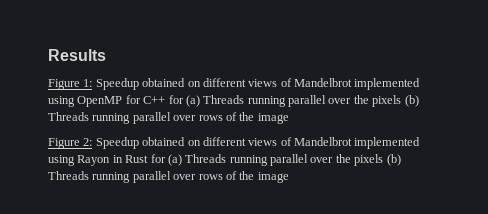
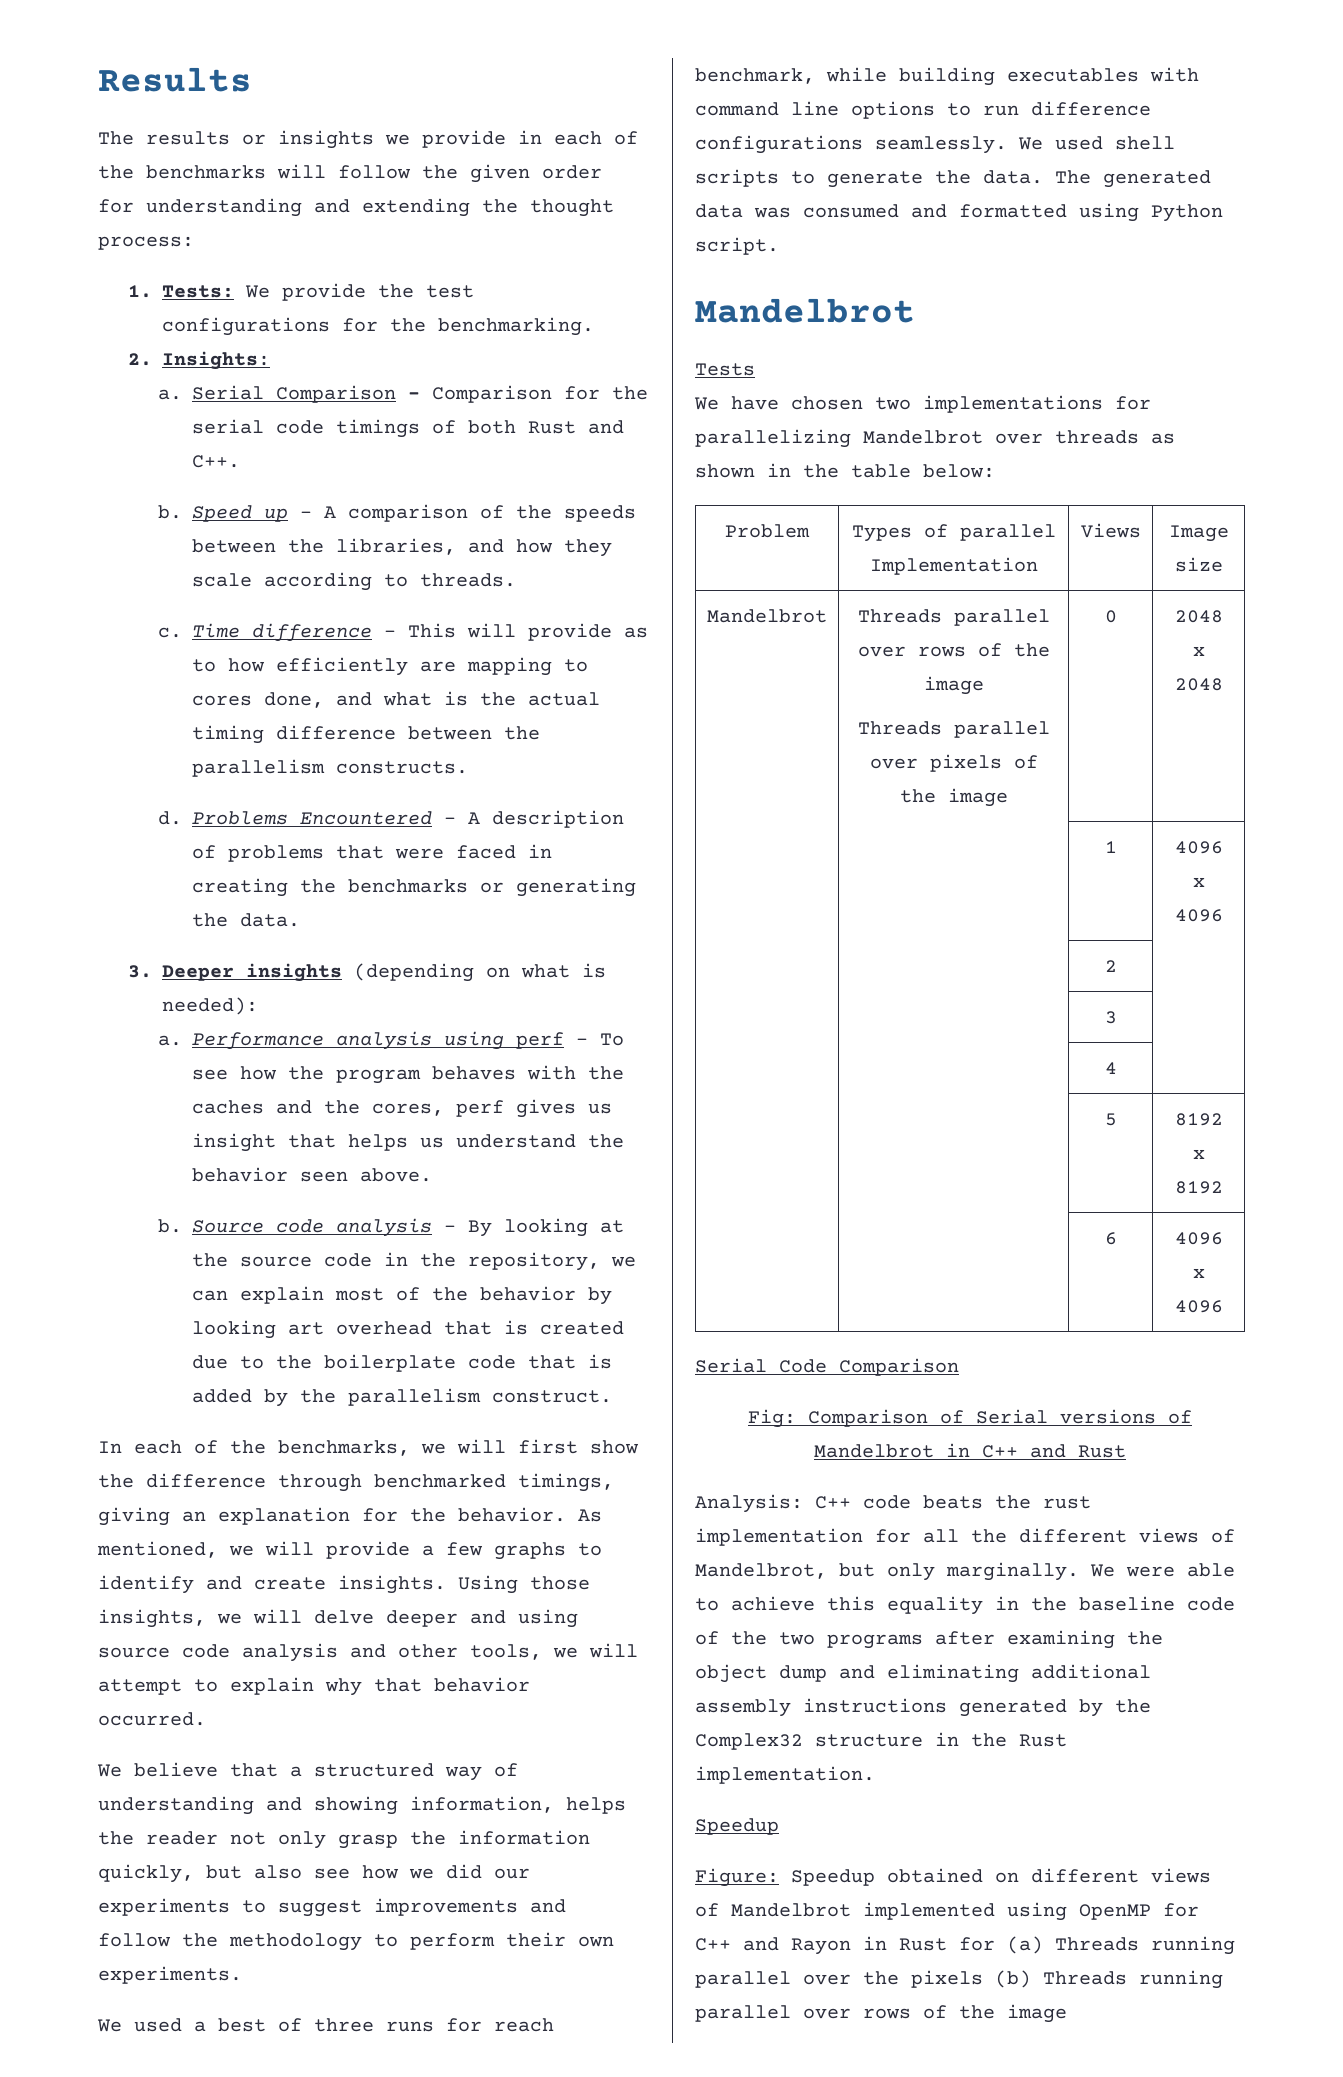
- Figure 1: Speedup obtained on different views of Mandelbrot implemented using OpenMP for C++ for (a) Threads running parallel over the pixels (b) Threads running parallel over rows of the image
- Figure 2: Speedup obtained on different views of Mandelbrot implemented using Rayon in Rust for (a) Threads running parallel over the pixels (b) Threads running parallel over rows of the image
+ The results or insights we provide in each of the benchmarks will follow the given order for understanding and extending the thought process:
+ 1. Tests: We provide the test configurations for the benchmarking.
+ 2. Insights:
+ a. Serial Comparison – Comparison for the serial code timings of both Rust and C++.
+ b. Speed up - A comparison of the speeds between the libraries, and how they scale according to threads.
+ c. Time difference – This will provide as to how efficiently are mapping to cores done, and what is the actual timing difference between the parallelism constructs.
+ d. Problems Encountered - A description of problems that were faced in creating the benchmarks or generating the data.
+ 3. Deeper insights (depending on what is needed):
+ a. Performance analysis using perf - To see how the program behaves with the caches and the cores, perf gives us insight that helps us understand the behavior seen above.
+ b. Source code analysis - By looking at the source code in the repository, we can explain most of the behavior by looking art overhead that is created due to the boilerplate code that is added by the parallelism construct.
+ In each of the benchmarks, we will first show the difference through benchmarked timings, giving an explanation for the behavior. As mentioned, we will provide a few graphs to identify and create insights. Using those insights, we will delve deeper and using source code analysis and other tools, we will attempt to explain why that behavior occurred.
+ We believe that a structured way of understanding and showing information, helps the reader not only grasp the information quickly, but also see how we did our experiments to suggest improvements and follow the methodology to perform their own experiments.
+ We used a best of three runs for reach benchmark, while building executables with command line options to run difference configurations seamlessly. We used shell scripts to generate the data. The generated data was consumed and formatted using Python script.
+ Mandelbrot
+ Tests
+ We have chosen two implementations for parallelizing Mandelbrot over threads as shown in the table below:
+ Problem | Types of parallel Implementation | Views | Image size
+ Mandelbrot | Threads parallel over rows of the image
+ Threads parallel over pixels of the image | 0 | 2048 x 2048
+ | | 1 | 4096 x 4096
+ | | 2 |
+ | | 3 |
+ | | 4 |
+ | | 5 | 8192 x 8192
+ | | 6 | 4096 x 4096
+ Serial Code Comparison
+ Fig: Comparison of Serial versions of Mandelbrot in C++ and Rust
+ Analysis: C++ code beats the rust implementation for all the different views of Mandelbrot, but only marginally. We were able to achieve this equality in the baseline code of the two programs after examining the object dump and eliminating additional assembly instructions generated by the Complex32 structure in the Rust implementation.
+ Speedup
+ Figure: Speedup obtained on different views of Mandelbrot implemented using OpenMP for C++ and Rayon in Rust for (a) Threads running parallel over the pixels (b) Threads running parallel over rows of the image

